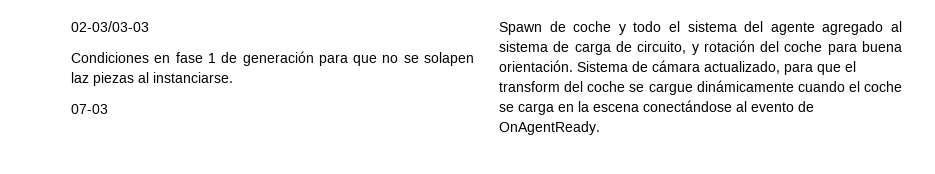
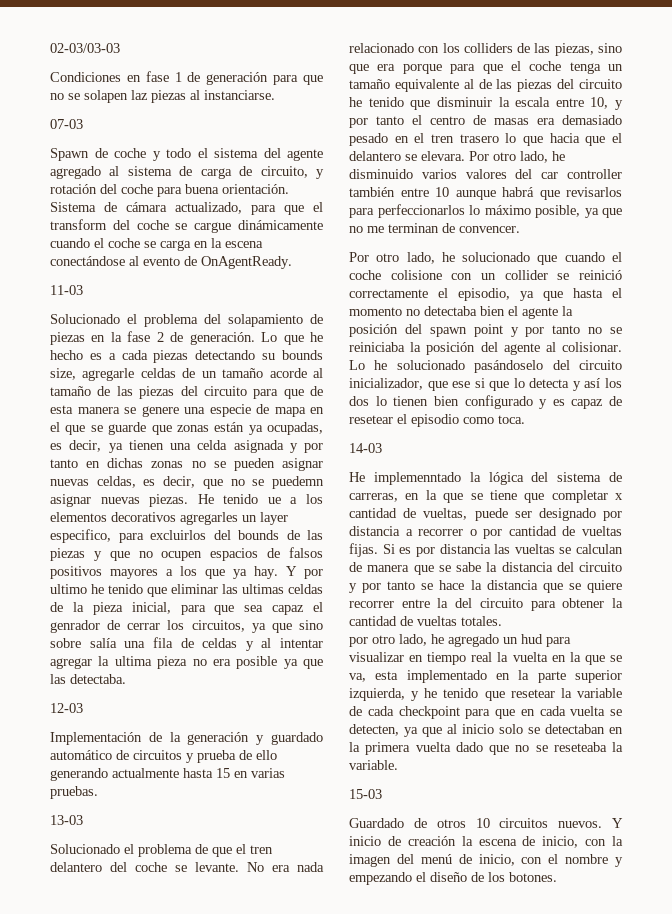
+ 11-03
+ Solucionado el problema del solapamiento de piezas en la fase 2 de generación. Lo que he hecho es a cada piezas detectando su bounds size, agregarle celdas de un tamaño acorde al tamaño de las piezas del circuito para que de esta manera se genere una especie de mapa en el que se guarde que zonas están ya ocupadas, es decir, ya tienen una celda asignada y por tanto en dichas zonas no se pueden asignar nuevas celdas, es decir, que no se puedemn asignar nuevas piezas. He tenido ue a los elementos decorativos agregarles un layer especifico, para excluirlos del bounds de las piezas y que no ocupen espacios de falsos positivos mayores a los que ya hay. Y por ultimo he tenido que eliminar las ultimas celdas de la pieza inicial, para que sea capaz el genrador de cerrar los circuitos, ya que sino sobre salía una fila de celdas y al intentar agregar la ultima pieza no era posible ya que las detectaba.
+ 12-03
+ Implementación de la generación y guardado automático de circuitos y prueba de ello generando actualmente hasta 15 en varias pruebas.
+ 13-03
+ Solucionado el problema de que el tren delantero del coche se levante. No era nada relacionado con los colliders de las piezas, sino que era porque para que el coche tenga un tamaño equivalente al de las piezas del circuito he tenido que disminuir la escala entre 10, y por tanto el centro de masas era demasiado pesado en el tren trasero lo que hacia que el delantero se elevara. Por otro lado, he disminuido varios valores del car controller también entre 10 aunque habrá que revisarlos para perfeccionarlos lo máximo posible, ya que no me terminan de convencer.
+ Por otro lado, he solucionado que cuando el coche colisione con un collider se reinició correctamente el episodio, ya que hasta el momento no detectaba bien el agente la posición del spawn point y por tanto no se reiniciaba la posición del agente al colisionar. Lo he solucionado pasándoselo del circuito inicializador, que ese si que lo detecta y así los dos lo tienen bien configurado y es capaz de resetear el episodio como toca.
+ 14-03
+ He implemenntado la lógica del sistema de carreras, en la que se tiene que completar x cantidad de vueltas, puede ser designado por distancia a recorrer o por cantidad de vueltas fijas. Si es por distancia las vueltas se calculan de manera que se sabe la distancia del circuito y por tanto se hace la distancia que se quiere recorrer entre la del circuito para obtener la cantidad de vueltas totales.
+ por otro lado, he agregado un hud para visualizar en tiempo real la vuelta en la que se va, esta implementado en la parte superior izquierda, y he tenido que resetear la variable de cada checkpoint para que en cada vuelta se detecten, ya que al inicio solo se detectaban en la primera vuelta dado que no se reseteaba la variable.
+ 15-03
+ Guardado de otros 10 circuitos nuevos. Y inicio de creación la escena de inicio, con la imagen del menú de inicio, con el nombre y empezando el diseño de los botones.

